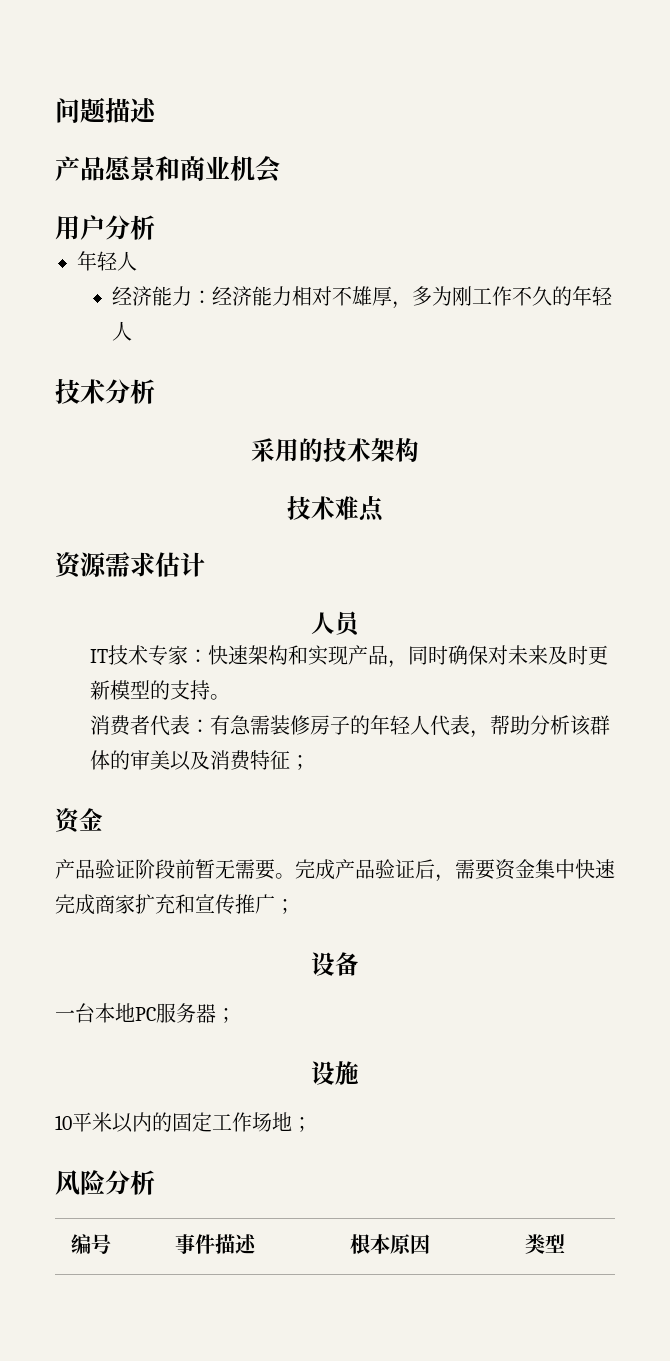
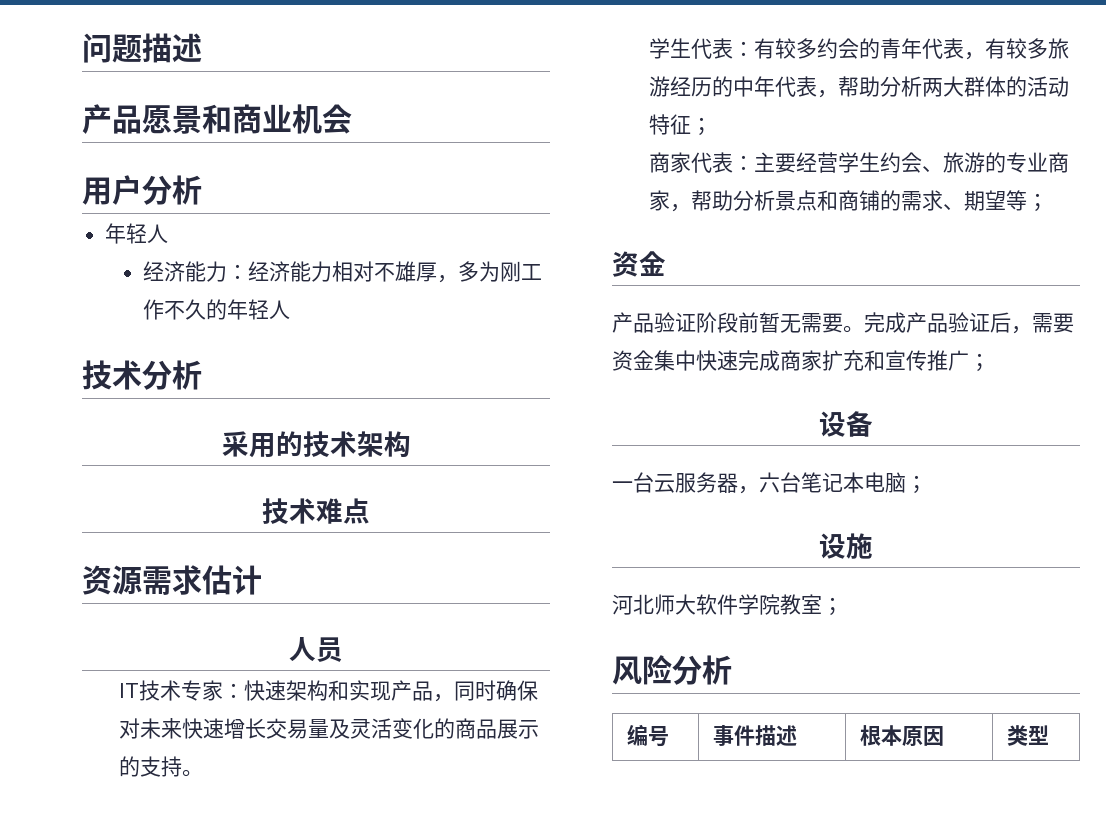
- IT技术专家：快速架构和实现产品，同时确保对未来及时更新模型的支持。
+ IT技术专家：快速架构和实现产品，同时确保对未来快速增长交易量及灵活变化的商品展示的支持。
- 消费者代表：有急需装修房子的年轻人代表，帮助分析该群体的审美以及消费特征；
+ 学生代表：有较多约会的青年代表，有较多旅游经历的中年代表，帮助分析两大群体的活动特征；
+ 商家代表：主要经营学生约会、旅游的专业商家，帮助分析景点和商铺的需求、期望等；
- 一台本地PC服务器；
+ 一台云服务器，六台笔记本电脑；
  设施
- 10平米以内的固定工作场地；
+ 河北师大软件学院教室；

